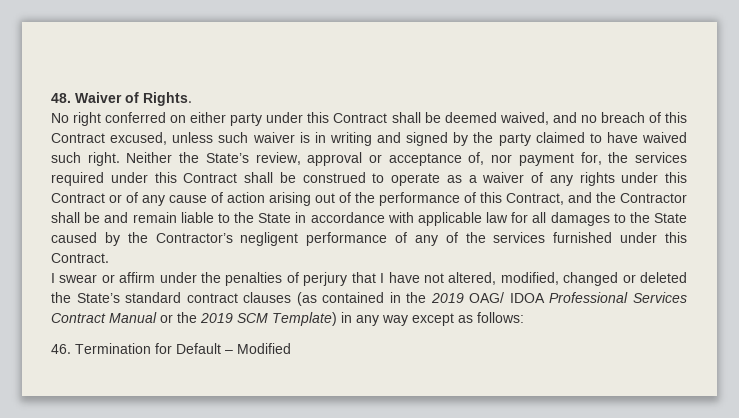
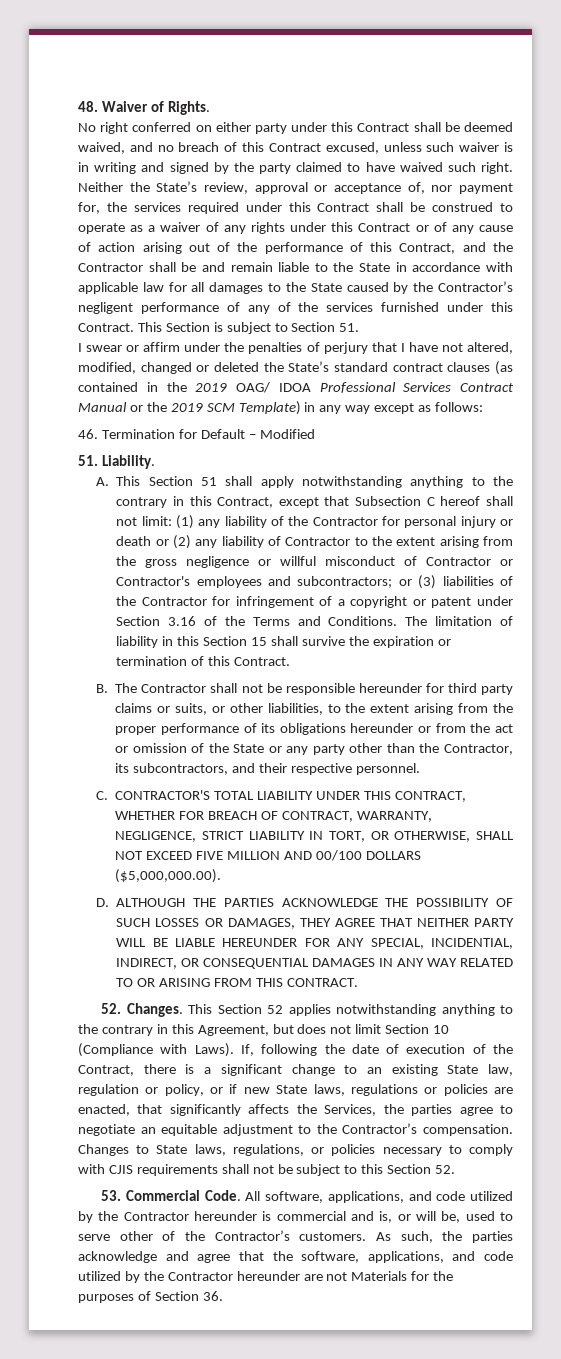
+ This Section is subject to Section 51.
+ 51. Liability.
+ A. This Section 51 shall apply notwithstanding anything to the contrary in this Contract, except that Subsection C hereof shall not limit: (1) any liability of the Contractor for personal injury or death or (2) any liability of Contractor to the extent arising from the gross negligence or willful misconduct of Contractor or Contractor's employees and subcontractors; or (3) liabilities of the Contractor for infringement of a copyright or patent under Section 3.16 of the Terms and Conditions. The limitation of liability in this Section 15 shall survive the expiration or termination of this Contract.
+ B. The Contractor shall not be responsible hereunder for third party claims or suits, or other liabilities, to the extent arising from the proper performance of its obligations hereunder or from the act or omission of the State or any party other than the Contractor, its subcontractors, and their respective personnel.
+ C. CONTRACTOR'S TOTAL LIABILITY UNDER THIS CONTRACT, WHETHER FOR BREACH OF CONTRACT, WARRANTY, NEGLIGENCE, STRICT LIABILITY IN TORT, OR OTHERWISE, SHALL NOT EXCEED FIVE MILLION AND 00/100 DOLLARS ($5,000,000.00).
+ D. ALTHOUGH THE PARTIES ACKNOWLEDGE THE POSSIBILITY OF SUCH LOSSES OR DAMAGES, THEY AGREE THAT NEITHER PARTY WILL BE LIABLE HEREUNDER FOR ANY SPECIAL, INCIDENTIAL, INDIRECT, OR CONSEQUENTIAL DAMAGES IN ANY WAY RELATED TO OR ARISING FROM THIS CONTRACT.
+ 52. Changes. This Section 52 applies notwithstanding anything to the contrary in this Agreement, but does not limit Section 10 (Compliance with Laws). If, following the date of execution of the Contract, there is a significant change to an existing State law, regulation or policy, or if new State laws, regulations or policies are enacted, that significantly affects the Services, the parties agree to negotiate an equitable adjustment to the Contractor’s compensation. Changes to State laws, regulations, or policies necessary to comply with CJIS requirements shall not be subject to this Section 52.
+ 53. Commercial Code. All software, applications, and code utilized by the Contractor hereunder is commercial and is, or will be, used to serve other of the Contractor’s customers. As such, the parties acknowledge and agree that the software, applications, and code utilized by the Contractor hereunder are not Materials for the purposes of Section 36.

